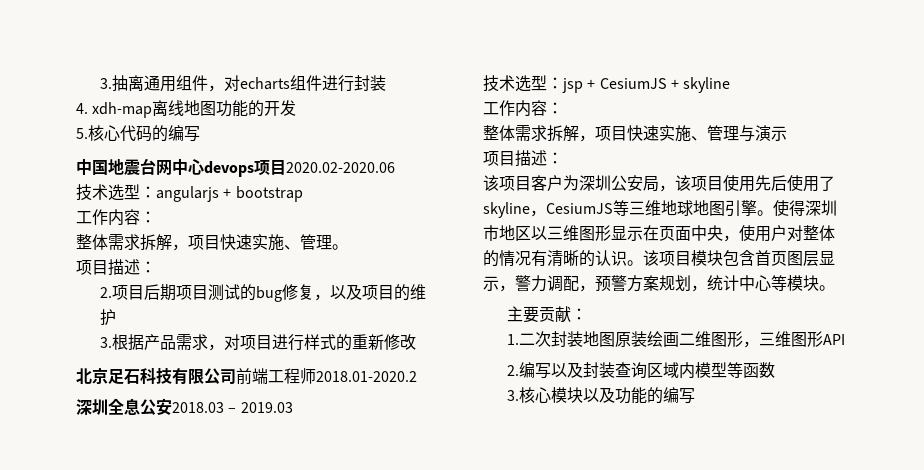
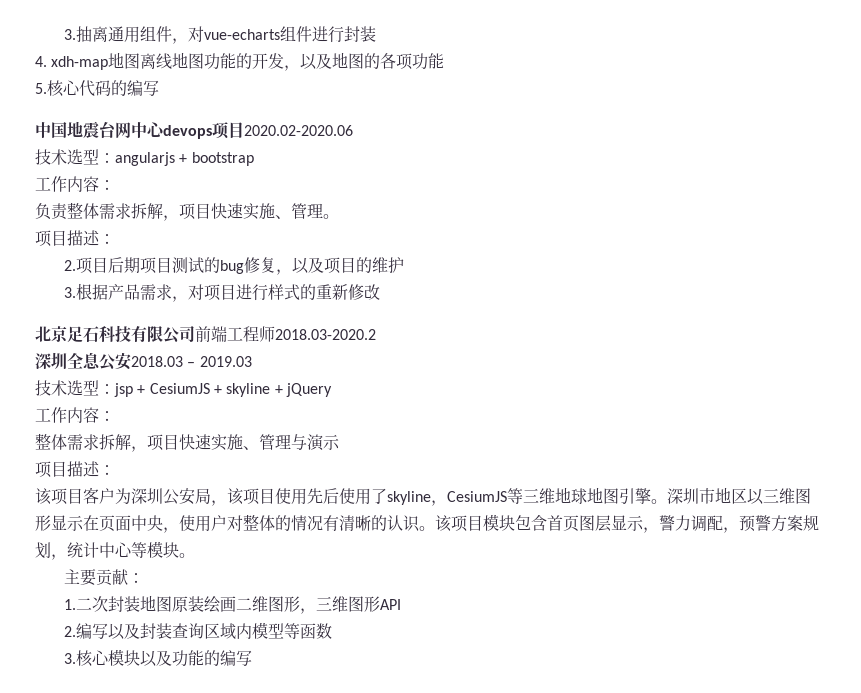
- 3.抽离通用组件，对echarts组件进行封装
+ 3.抽离通用组件，对vue-echarts组件进行封装
- 4. xdh-map离线地图功能的开发
+ 4. xdh-map地图离线地图功能的开发，以及地图的各项功能
- 整体需求拆解，项目快速实施、管理。
+ 负责整体需求拆解，项目快速实施、管理。
- 北京足石科技有限公司前端工程师2018.01-2020.2
+ 北京足石科技有限公司前端工程师2018.03-2020.2
- 技术选型：jsp + CesiumJS + skyline
+ 技术选型：jsp + CesiumJS + skyline + jQuery
- 使得深圳市地区以三维图形显示在页面中央，使用户对整体的情况有清晰的认识。
+ 深圳市地区以三维图形显示在页面中央，使用户对整体的情况有清晰的认识。

